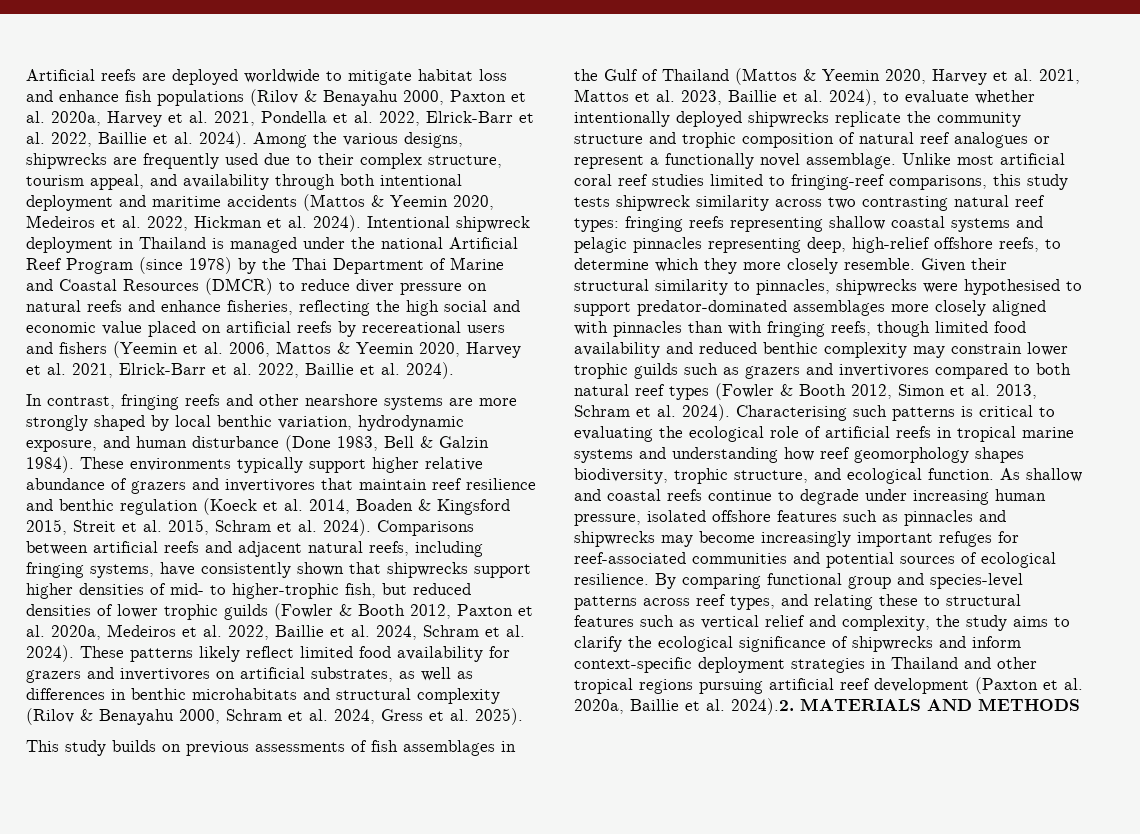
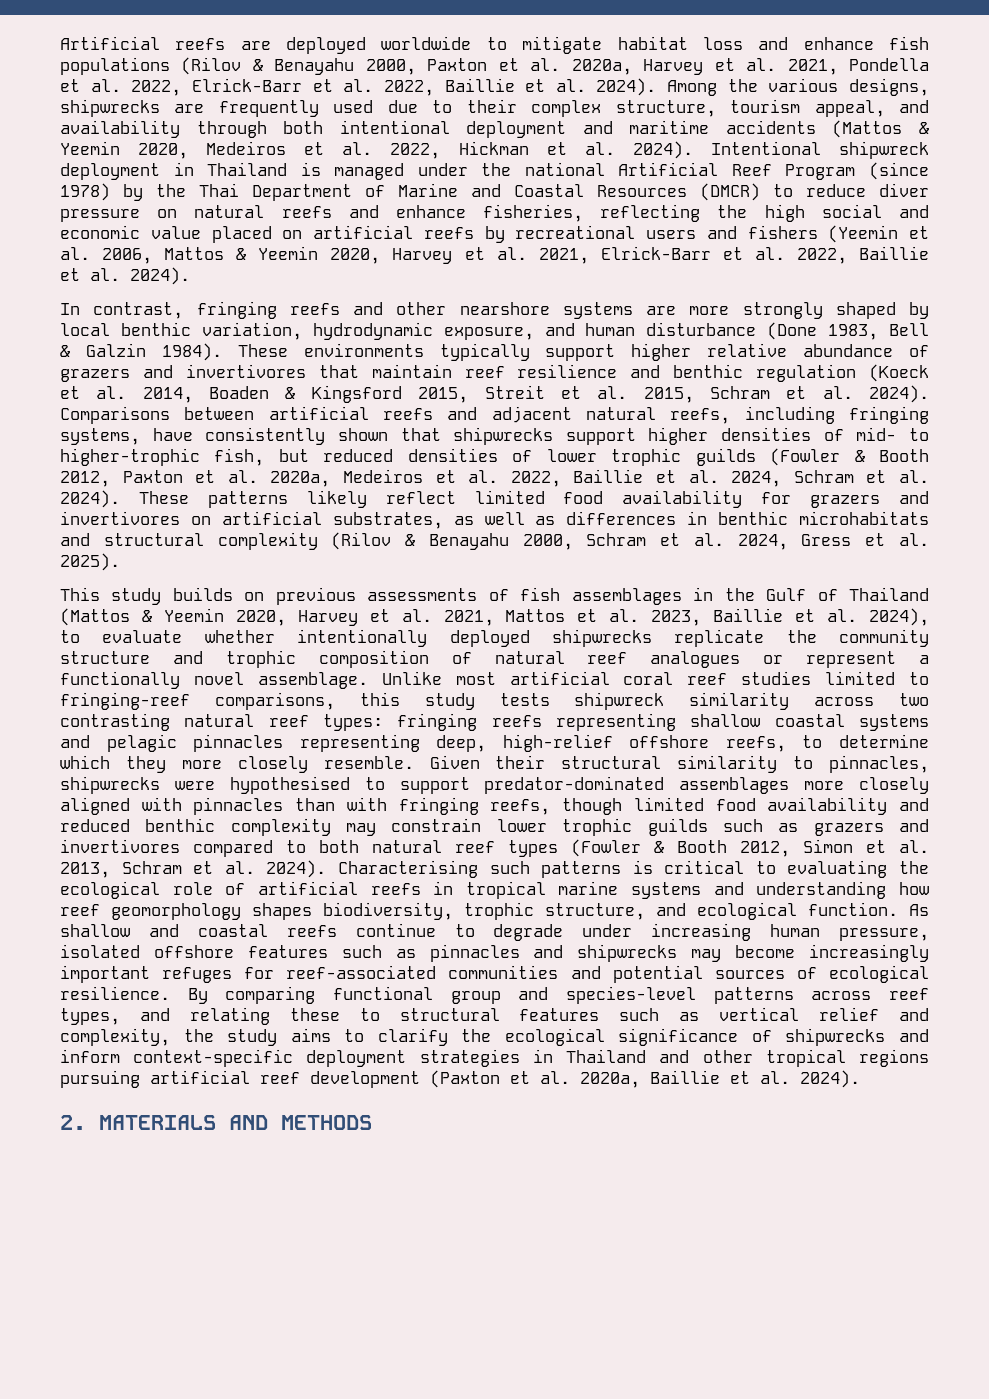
- Intentional shipwreck deployment in Thailand is managed under the national Artificial Reef Program (since 1978) by the Thai Department of Marine and Coastal Resources (DMCR) to reduce diver pressure on natural reefs and enhance fisheries, reflecting the high social and economic value placed on artificial reefs by recereational users and fishers (Yeemin et al. 2006, Mattos & Yeemin 2020, Harvey et al. 2021, Elrick-Barr et al. 2022, Baillie et al. 2024).
+ Intentional shipwreck deployment in Thailand is managed under the national Artificial Reef Program (since 1978) by the Thai Department of Marine and Coastal Resources (DMCR) to reduce diver pressure on natural reefs and enhance fisheries, reflecting the high social and economic value placed on artificial reefs by recreational users and fishers (Yeemin et al. 2006, Mattos & Yeemin 2020, Harvey et al. 2021, Elrick-Barr et al. 2022, Baillie et al. 2024).
- By comparing functional group and species-level patterns across reef types, and relating these to structural features such as vertical relief and complexity, the study aims to clarify the ecological significance of shipwrecks and inform context-specific deployment strategies in Thailand and other tropical regions pursuing artificial reef development (Paxton et al. 2020a, Baillie et al. 2024).2. MATERIALS AND METHODS
+ By comparing functional group and species-level patterns across reef types, and relating these to structural features such as vertical relief and complexity, the study aims to clarify the ecological significance of shipwrecks and inform context-specific deployment strategies in Thailand and other tropical regions pursuing artificial reef development (Paxton et al. 2020a, Baillie et al. 2024).
+ 2. MATERIALS AND METHODS

